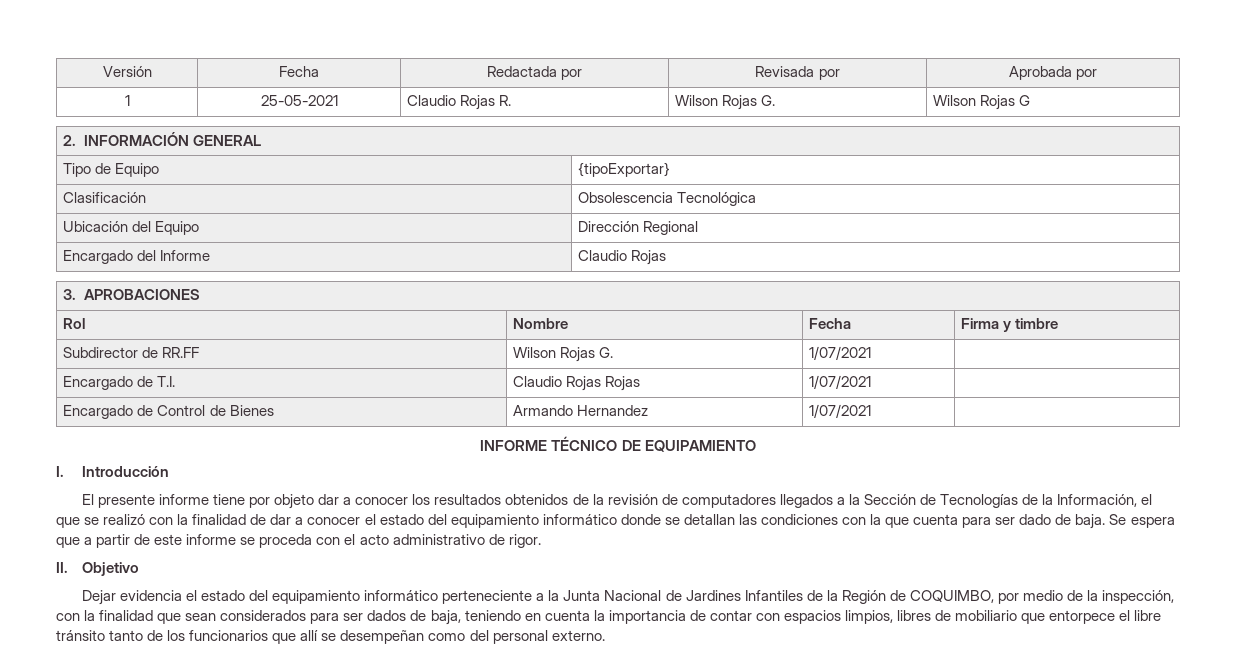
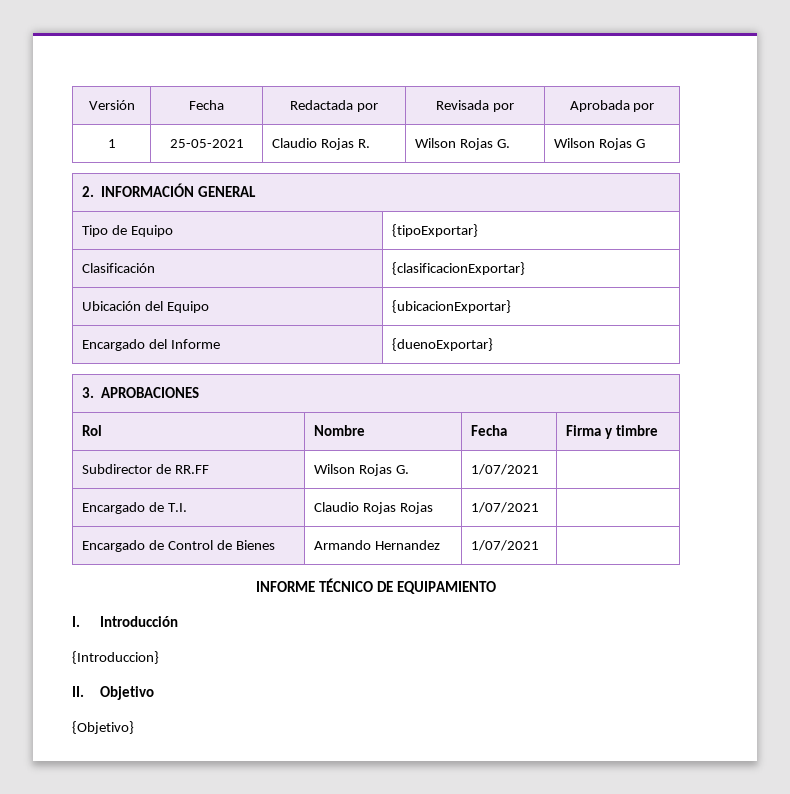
- Clasificación | Obsolescencia Tecnológica
+ Clasificación | {clasificacionExportar}
- Ubicación del Equipo | Dirección Regional
+ Ubicación del Equipo | {ubicacionExportar}
- Encargado del Informe | Claudio Rojas
+ Encargado del Informe | {duenoExportar}
- El presente informe tiene por objeto dar a conocer los resultados obtenidos de la revisión de computadores llegados a la Sección de Tecnologías de la Información, el que se realizó con la finalidad de dar a conocer el estado del equipamiento informático donde se detallan las condiciones con la que cuenta para ser dado de baja. Se espera que a partir de este informe se proceda con el acto administrativo de rigor.
+ {Introduccion}
  II. Objetivo
- Dejar evidencia el estado del equipamiento informático perteneciente a la Junta Nacional de Jardines Infantiles de la Región de COQUIMBO, por medio de la inspección, con la finalidad que sean considerados para ser dados de baja, teniendo en cuenta la importancia de contar con espacios limpios, libres de mobiliario que entorpece el libre tránsito tanto de los funcionarios que allí se desempeñan como del personal externo.
+ {Objetivo}

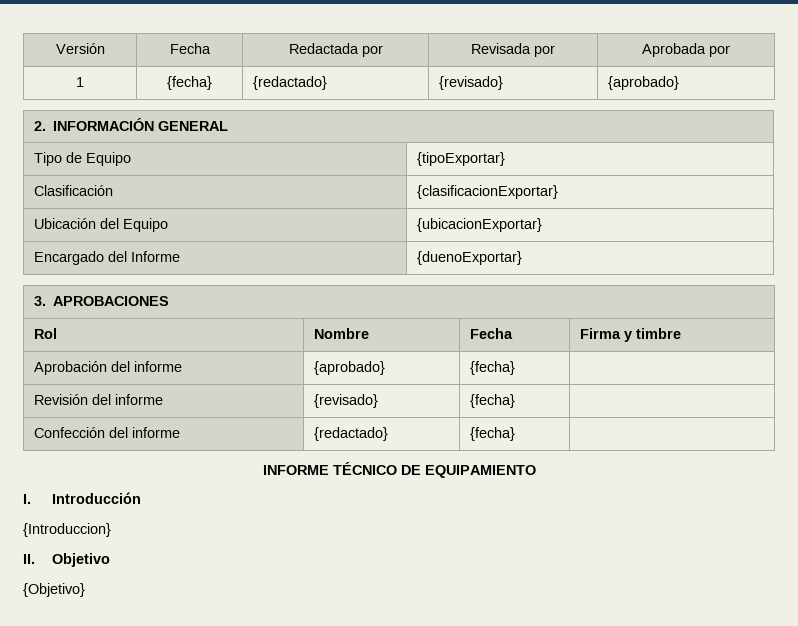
- 1 | 25-05-2021 | Claudio Rojas R. | Wilson Rojas G. | Wilson Rojas G
+ 1 | {fecha} | {redactado} | {revisado} | {aprobado}
- Subdirector de RR.FF | Wilson Rojas G. | 1/07/2021 |
- Encargado de T.I. | Claudio Rojas Rojas | 1/07/2021 |
- Encargado de Control de Bienes | Armando Hernandez | 1/07/2021 |
+ Aprobación del informe | {aprobado} | {fecha} |
+ Revisión del informe | {revisado} | {fecha} |
+ Confección del informe | {redactado} | {fecha} |

